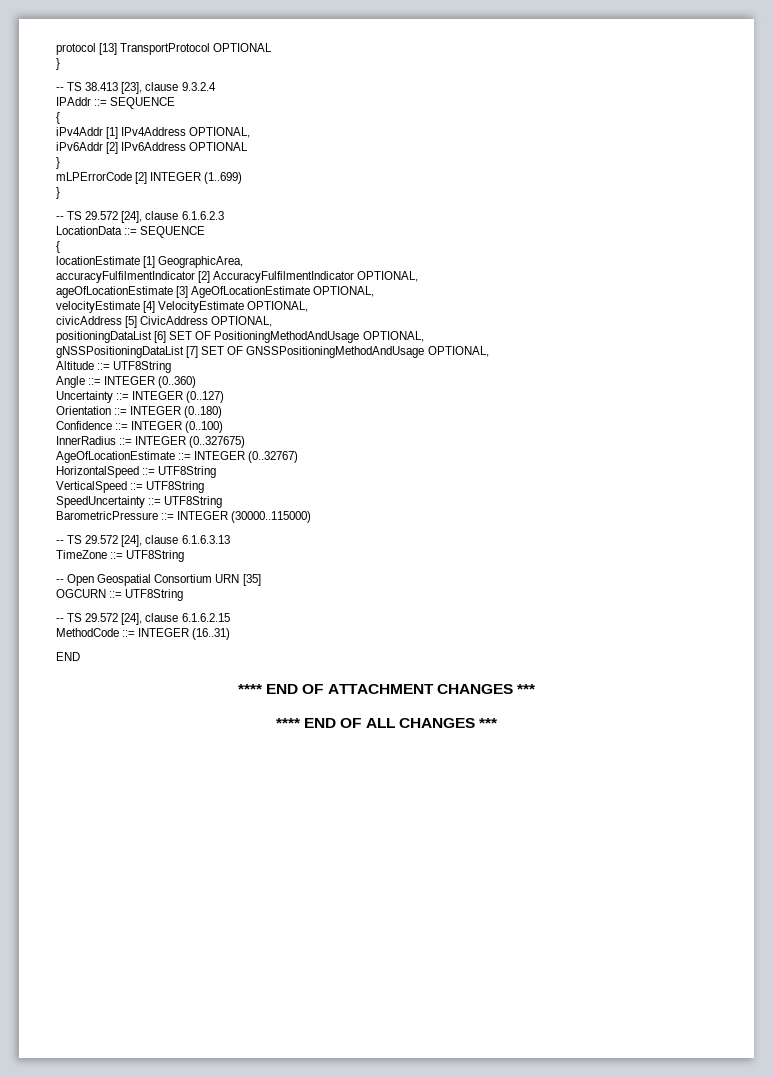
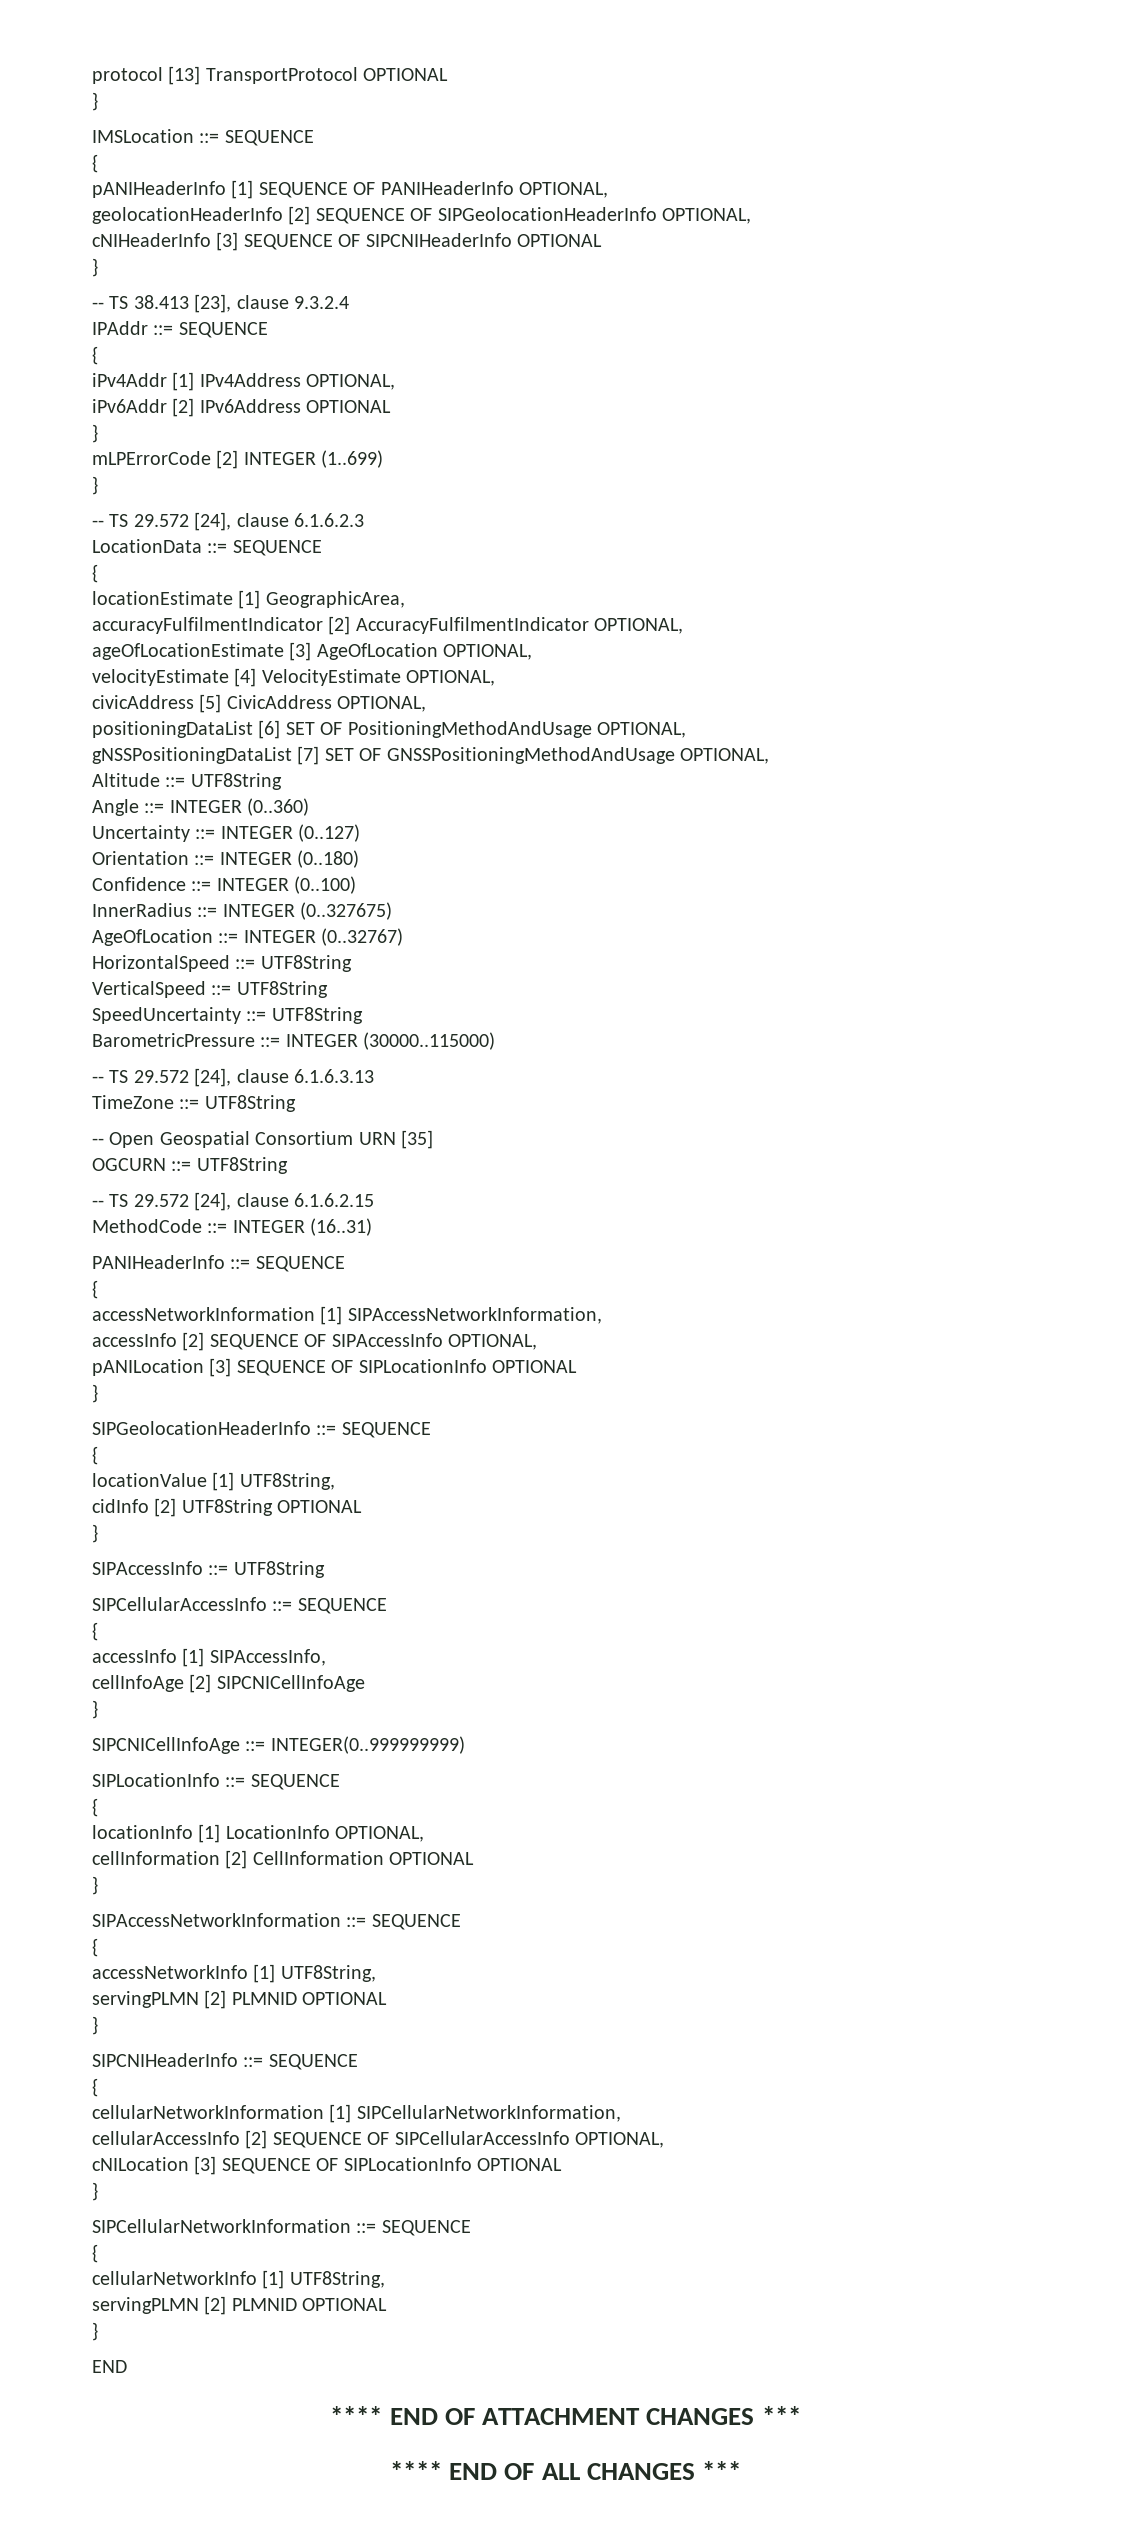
+ IMSLocation ::= SEQUENCE
+ {
+ pANIHeaderInfo [1] SEQUENCE OF PANIHeaderInfo OPTIONAL,
+ geolocationHeaderInfo [2] SEQUENCE OF SIPGeolocationHeaderInfo OPTIONAL,
+ cNIHeaderInfo [3] SEQUENCE OF SIPCNIHeaderInfo OPTIONAL
+ }
- ageOfLocationEstimate [3] AgeOfLocationEstimate OPTIONAL,
+ ageOfLocationEstimate [3] AgeOfLocation OPTIONAL,
- AgeOfLocationEstimate ::= INTEGER (0..32767)
+ AgeOfLocation ::= INTEGER (0..32767)
+ PANIHeaderInfo ::= SEQUENCE
+ {
+ accessNetworkInformation [1] SIPAccessNetworkInformation,
+ accessInfo [2] SEQUENCE OF SIPAccessInfo OPTIONAL,
+ pANILocation [3] SEQUENCE OF SIPLocationInfo OPTIONAL
+ }
+ SIPGeolocationHeaderInfo ::= SEQUENCE
+ {
+ locationValue [1] UTF8String,
+ cidInfo [2] UTF8String OPTIONAL
+ }
+ SIPAccessInfo ::= UTF8String
+ SIPCellularAccessInfo ::= SEQUENCE
+ {
+ accessInfo [1] SIPAccessInfo,
+ cellInfoAge [2] SIPCNICellInfoAge
+ }
+ SIPCNICellInfoAge ::= INTEGER(0..999999999)
+ SIPLocationInfo ::= SEQUENCE
+ {
+ locationInfo [1] LocationInfo OPTIONAL,
+ cellInformation [2] CellInformation OPTIONAL
+ }
+ SIPAccessNetworkInformation ::= SEQUENCE
+ {
+ accessNetworkInfo [1] UTF8String,
+ servingPLMN [2] PLMNID OPTIONAL
+ }
+ SIPCNIHeaderInfo ::= SEQUENCE
+ {
+ cellularNetworkInformation [1] SIPCellularNetworkInformation,
+ cellularAccessInfo [2] SEQUENCE OF SIPCellularAccessInfo OPTIONAL,
+ cNILocation [3] SEQUENCE OF SIPLocationInfo OPTIONAL
+ }
+ SIPCellularNetworkInformation ::= SEQUENCE
+ {
+ cellularNetworkInfo [1] UTF8String,
+ servingPLMN [2] PLMNID OPTIONAL
+ }

